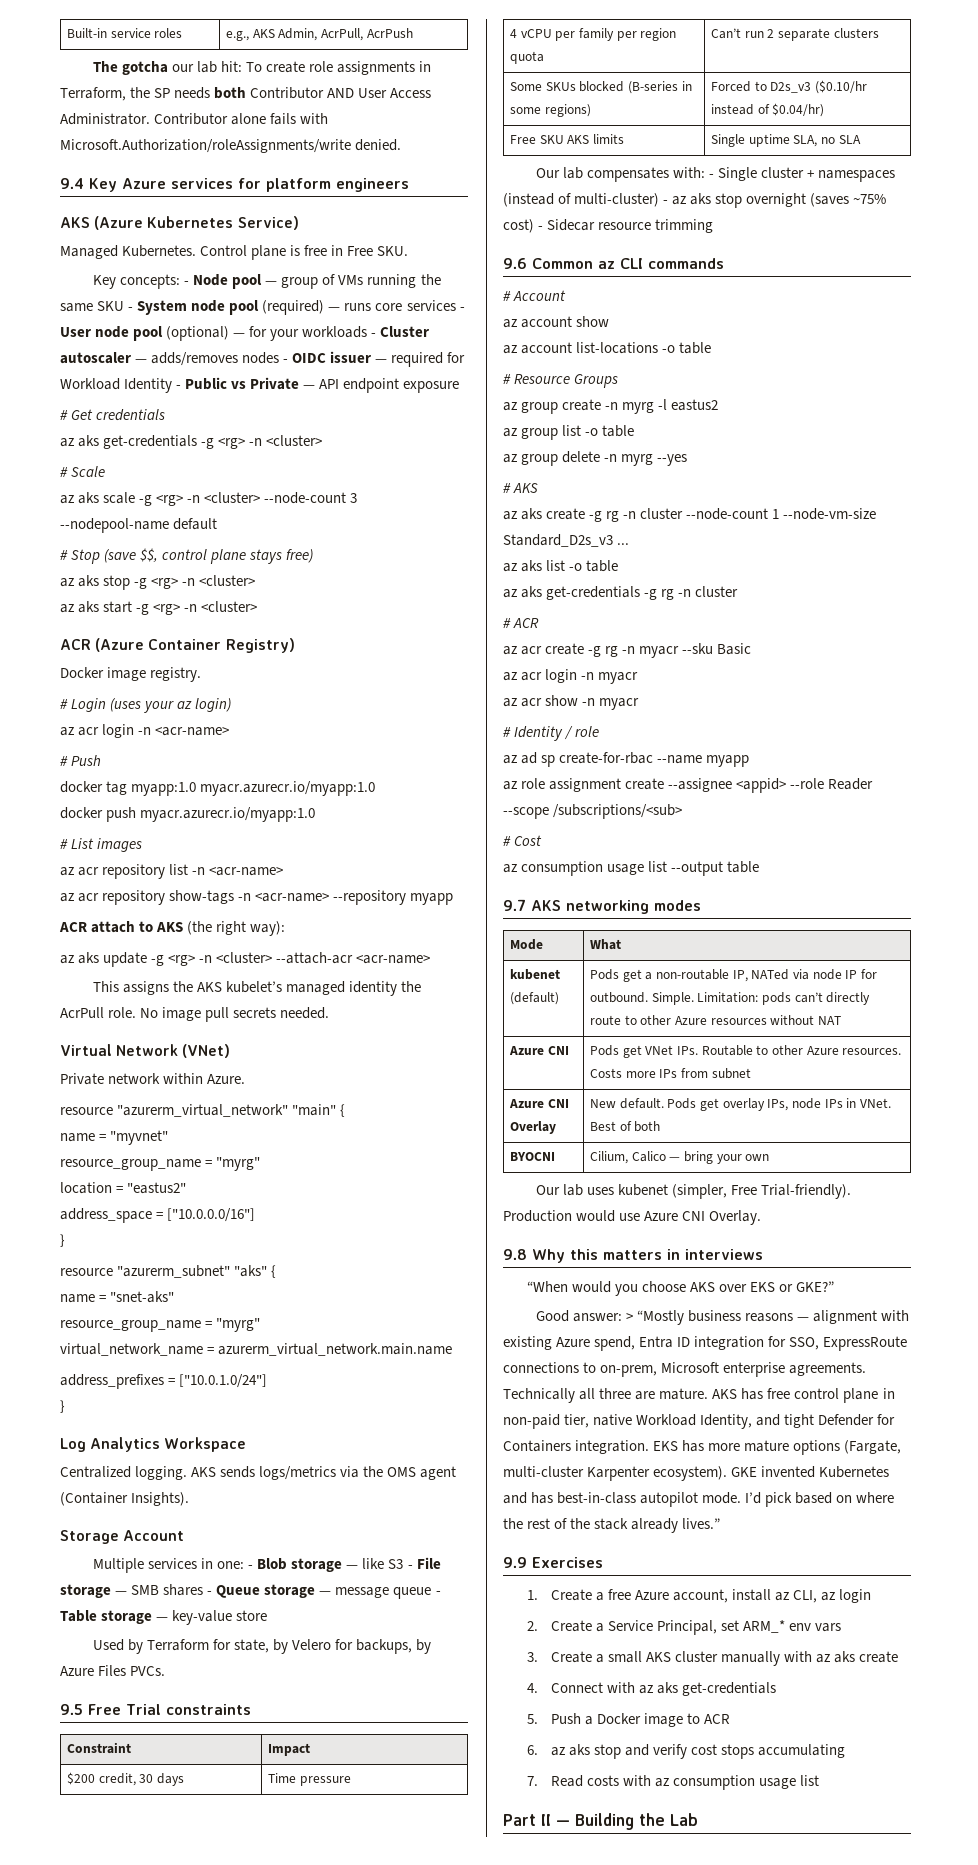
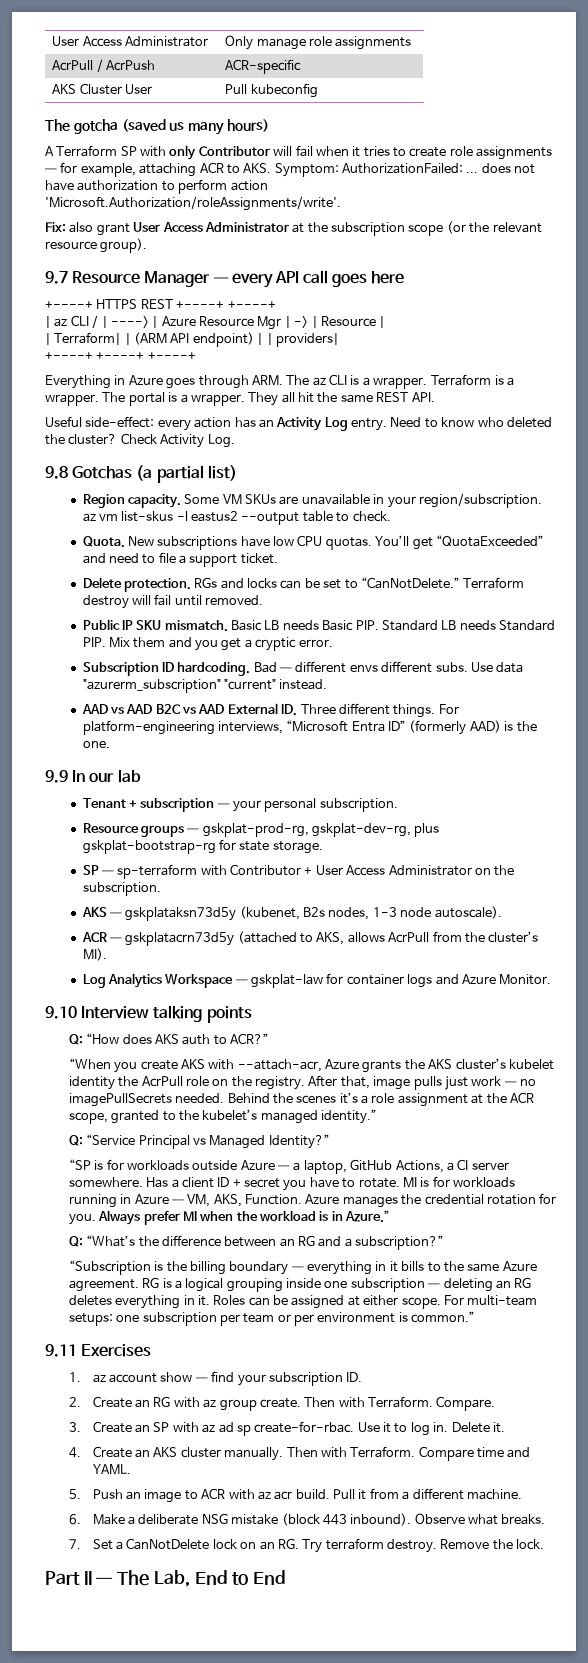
- Built-in service roles | e.g., AKS Admin, AcrPull, AcrPush
- The gotcha our lab hit: To create role assignments in Terraform, the SP needs both Contributor AND User Access Administrator. Contributor alone fails with Microsoft.Authorization/roleAssignments/write denied.
- 9.4 Key Azure services for platform engineers
- AKS (Azure Kubernetes Service)
- Managed Kubernetes. Control plane is free in Free SKU.
- Key concepts: - Node pool — group of VMs running the same SKU - System node pool (required) — runs core services - User node pool (optional) — for your workloads - Cluster autoscaler — adds/removes nodes - OIDC issuer — required for Workload Identity - Public vs Private — API endpoint exposure
- # Get credentials
- az aks get-credentials -g <rg> -n <cluster>
- # Scale
- az aks scale -g <rg> -n <cluster> --node-count 3 --nodepool-name default
- # Stop (save $$, control plane stays free)
- az aks stop -g <rg> -n <cluster>
- az aks start -g <rg> -n <cluster>
- ACR (Azure Container Registry)
- Docker image registry.
- # Login (uses your az login)
- az acr login -n <acr-name>
- # Push
- docker tag myapp:1.0 myacr.azurecr.io/myapp:1.0
- docker push myacr.azurecr.io/myapp:1.0
- # List images
- az acr repository list -n <acr-name>
- az acr repository show-tags -n <acr-name> --repository myapp
- ACR attach to AKS (the right way):
- az aks update -g <rg> -n <cluster> --attach-acr <acr-name>
- This assigns the AKS kubelet’s managed identity the AcrPull role. No image pull secrets needed.
- Virtual Network (VNet)
- Private network within Azure.
- resource "azurerm_virtual_network" "main" {
- name = "myvnet"
- resource_group_name = "myrg"
- location = "eastus2"
- address_space = ["10.0.0.0/16"]
- }
- resource "azurerm_subnet" "aks" {
- name = "snet-aks"
- resource_group_name = "myrg"
- virtual_network_name = azurerm_virtual_network.main.name
- address_prefixes = ["10.0.1.0/24"]
- }
- Log Analytics Workspace
- Centralized logging. AKS sends logs/metrics via the OMS agent (Container Insights).
- Storage Account
- Multiple services in one: - Blob storage — like S3 - File storage — SMB shares - Queue storage — message queue - Table storage — key-value store
- Used by Terraform for state, by Velero for backups, by Azure Files PVCs.
- 9.5 Free Trial constraints
- Constraint | Impact
- $200 credit, 30 days | Time pressure
- 4 vCPU per family per region quota | Can’t run 2 separate clusters
- Some SKUs blocked (B-series in some regions) | Forced to D2s_v3 ($0.10/hr instead of $0.04/hr)
- Free SKU AKS limits | Single uptime SLA, no SLA
- Our lab compensates with: - Single cluster + namespaces (instead of multi-cluster) - az aks stop overnight (saves ~75% cost) - Sidecar resource trimming
- 9.6 Common az CLI commands
- # Account
- az account show
- az account list-locations -o table
- # Resource Groups
- az group create -n myrg -l eastus2
- az group list -o table
- az group delete -n myrg --yes
- # AKS
- az aks create -g rg -n cluster --node-count 1 --node-vm-size Standard_D2s_v3 ...
- az aks list -o table
- az aks get-credentials -g rg -n cluster
- # ACR
- az acr create -g rg -n myacr --sku Basic
- az acr login -n myacr
- az acr show -n myacr
- # Identity / role
- az ad sp create-for-rbac --name myapp
- az role assignment create --assignee <appid> --role Reader --scope /subscriptions/<sub>
- # Cost
- az consumption usage list --output table
- 9.7 AKS networking modes
- Mode | What
- kubenet (default) | Pods get a non-routable IP, NATed via node IP for outbound. Simple. Limitation: pods can’t directly route to other Azure resources without NAT
- Azure CNI | Pods get VNet IPs. Routable to other Azure resources. Costs more IPs from subnet
- Azure CNI Overlay | New default. Pods get overlay IPs, node IPs in VNet. Best of both
- BYOCNI | Cilium, Calico — bring your own
- Our lab uses kubenet (simpler, Free Trial-friendly). Production would use Azure CNI Overlay.
- 9.8 Why this matters in interviews
- “When would you choose AKS over EKS or GKE?”
- Good answer: > “Mostly business reasons — alignment with existing Azure spend, Entra ID integration for SSO, ExpressRoute connections to on-prem, Microsoft enterprise agreements. Technically all three are mature. AKS has free control plane in non-paid tier, native Workload Identity, and tight Defender for Containers integration. EKS has more mature options (Fargate, multi-cluster Karpenter ecosystem). GKE invented Kubernetes and has best-in-class autopilot mode. I’d pick based on where the rest of the stack already lives.”
- 9.9 Exercises
- 1. Create a free Azure account, install az CLI, az login
- 2. Create a Service Principal, set ARM_* env vars
- 3. Create a small AKS cluster manually with az aks create
- 4. Connect with az aks get-credentials
+ User Access Administrator | Only manage role assignments
+ AcrPull / AcrPush | ACR-specific
+ AKS Cluster User | Pull kubeconfig
+ The gotcha (saved us many hours)
+ A Terraform SP with only Contributor will fail when it tries to create role assignments — for example, attaching ACR to AKS. Symptom: AuthorizationFailed: ... does not have authorization to perform action 'Microsoft.Authorization/roleAssignments/write'.
+ Fix: also grant User Access Administrator at the subscription scope (or the relevant resource group).
+ 9.7 Resource Manager — every API call goes here
+ +----+ HTTPS REST +----+ +----+
+ | az CLI / | ----> | Azure Resource Mgr | -> | Resource |
+ | Terraform| | (ARM API endpoint) | | providers|
+ +----+ +----+ +----+
+ Everything in Azure goes through ARM. The az CLI is a wrapper. Terraform is a wrapper. The portal is a wrapper. They all hit the same REST API.
+ Useful side-effect: every action has an Activity Log entry. Need to know who deleted the cluster? Check Activity Log.
+ 9.8 Gotchas (a partial list)
+ Region capacity. Some VM SKUs are unavailable in your region/subscription. az vm list-skus -l eastus2 --output table to check.
+ Quota. New subscriptions have low CPU quotas. You’ll get “QuotaExceeded” and need to file a support ticket.
+ Delete protection. RGs and locks can be set to “CanNotDelete.” Terraform destroy will fail until removed.
+ Public IP SKU mismatch. Basic LB needs Basic PIP. Standard LB needs Standard PIP. Mix them and you get a cryptic error.
+ Subscription ID hardcoding. Bad — different envs different subs. Use data "azurerm_subscription" "current" instead.
+ AAD vs AAD B2C vs AAD External ID. Three different things. For platform-engineering interviews, “Microsoft Entra ID” (formerly AAD) is the one.
+ 9.9 In our lab
+ Tenant + subscription — your personal subscription.
+ Resource groups — gskplat-prod-rg, gskplat-dev-rg, plus gskplat-bootstrap-rg for state storage.
+ SP — sp-terraform with Contributor + User Access Administrator on the subscription.
+ AKS — gskplataksn73d5y (kubenet, B2s nodes, 1-3 node autoscale).
+ ACR — gskplatacrn73d5y (attached to AKS, allows AcrPull from the cluster’s MI).
+ Log Analytics Workspace — gskplat-law for container logs and Azure Monitor.
+ 9.10 Interview talking points
+ Q: “How does AKS auth to ACR?”
+ “When you create AKS with --attach-acr, Azure grants the AKS cluster’s kubelet identity the AcrPull role on the registry. After that, image pulls just work — no imagePullSecrets needed. Behind the scenes it’s a role assignment at the ACR scope, granted to the kubelet’s managed identity.”
+ Q: “Service Principal vs Managed Identity?”
+ “SP is for workloads outside Azure — a laptop, GitHub Actions, a CI server somewhere. Has a client ID + secret you have to rotate. MI is for workloads running in Azure — VM, AKS, Function. Azure manages the credential rotation for you. Always prefer MI when the workload is in Azure.”
+ Q: “What’s the difference between an RG and a subscription?”
+ “Subscription is the billing boundary — everything in it bills to the same Azure agreement. RG is a logical grouping inside one subscription — deleting an RG deletes everything in it. Roles can be assigned at either scope. For multi-team setups: one subscription per team or per environment is common.”
+ 9.11 Exercises
+ 1. az account show — find your subscription ID.
+ 2. Create an RG with az group create. Then with Terraform. Compare.
+ 3. Create an SP with az ad sp create-for-rbac. Use it to log in. Delete it.
+ 4. Create an AKS cluster manually. Then with Terraform. Compare time and YAML.
- 5. Push a Docker image to ACR
- 6. az aks stop and verify cost stops accumulating
- 7. Read costs with az consumption usage list
- Part II — Building the Lab
+ 5. Push an image to ACR with az acr build. Pull it from a different machine.
+ 6. Make a deliberate NSG mistake (block 443 inbound). Observe what breaks.
+ 7. Set a CanNotDelete lock on an RG. Try terraform destroy. Remove the lock.
+ Part II — The Lab, End to End

